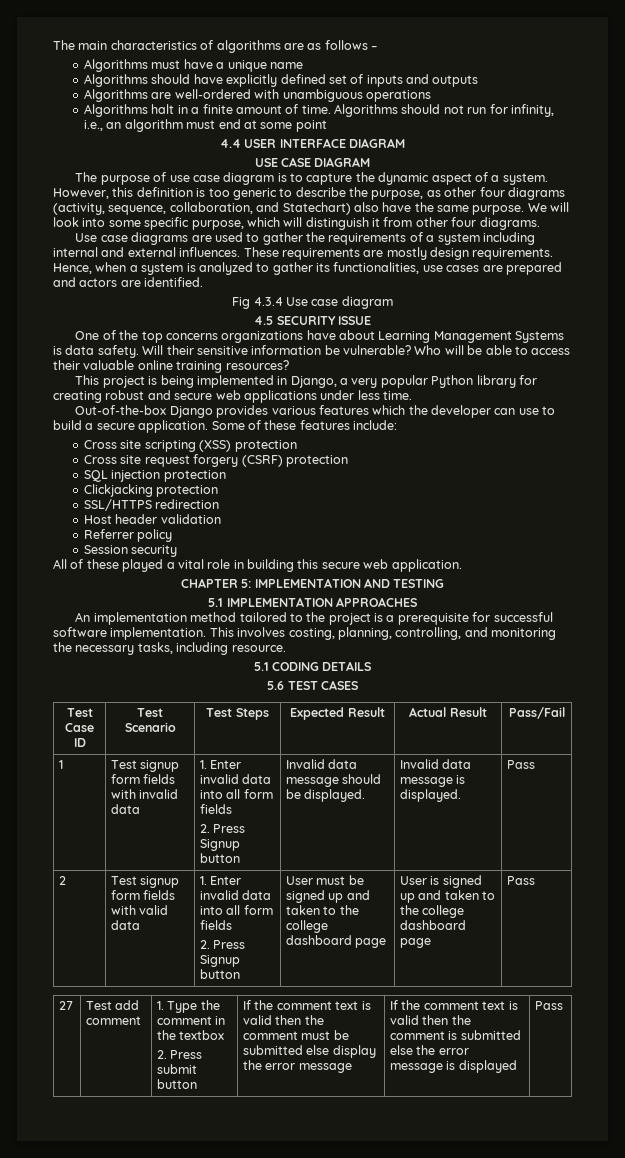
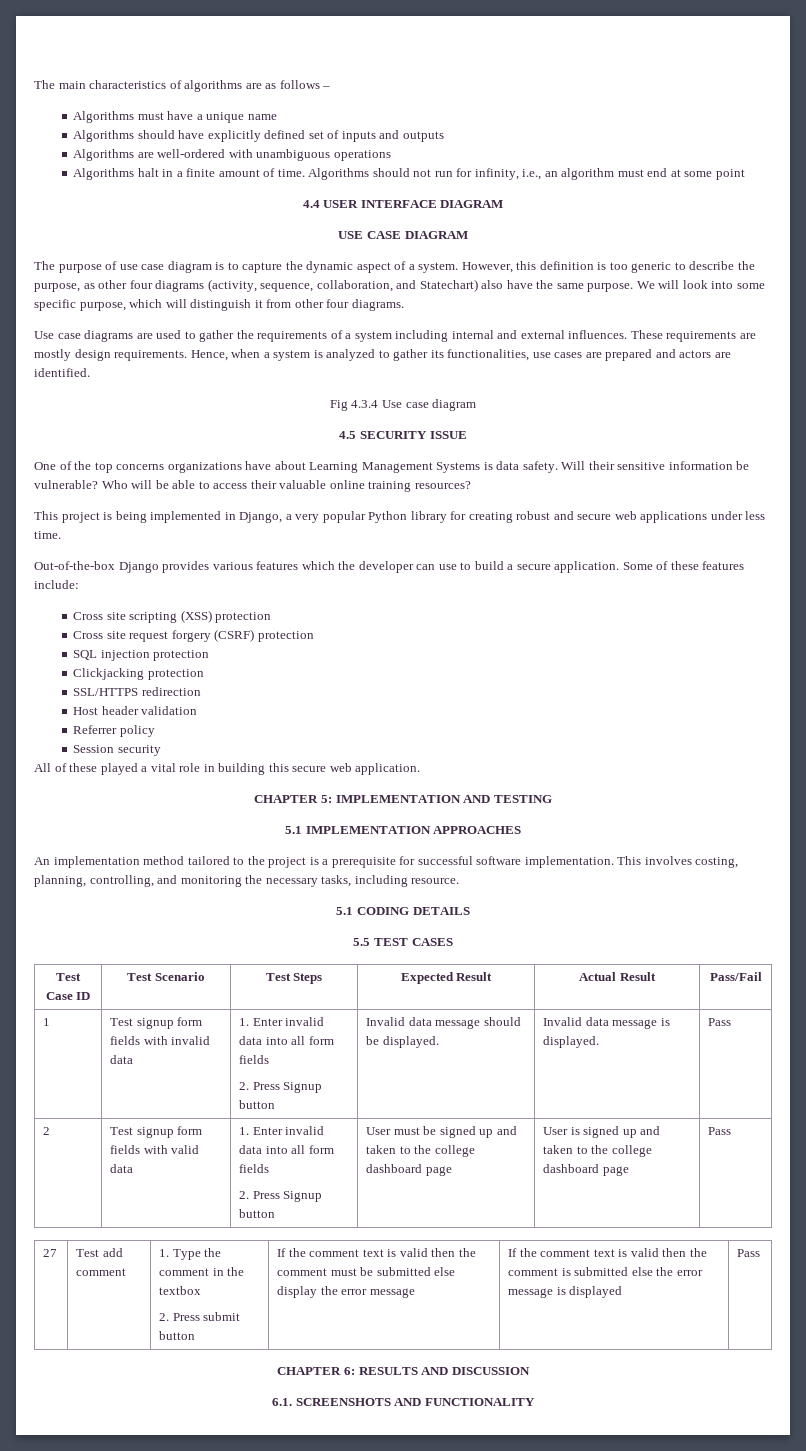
- 5.6 TEST CASES
+ 5.5 TEST CASES
+ CHAPTER 6: RESULTS AND DISCUSSION
+ 6.1. SCREENSHOTS AND FUNCTIONALITY

